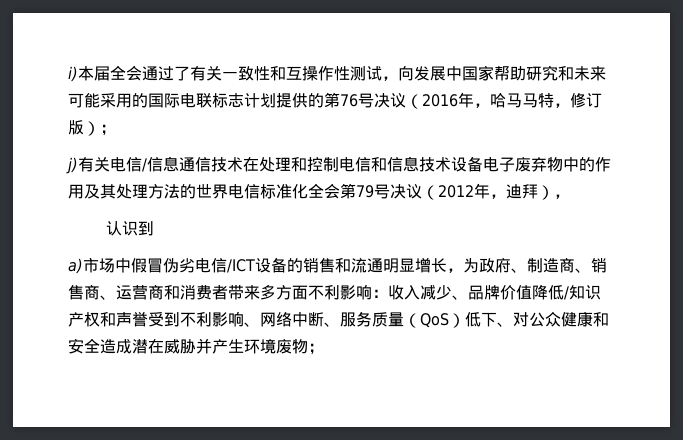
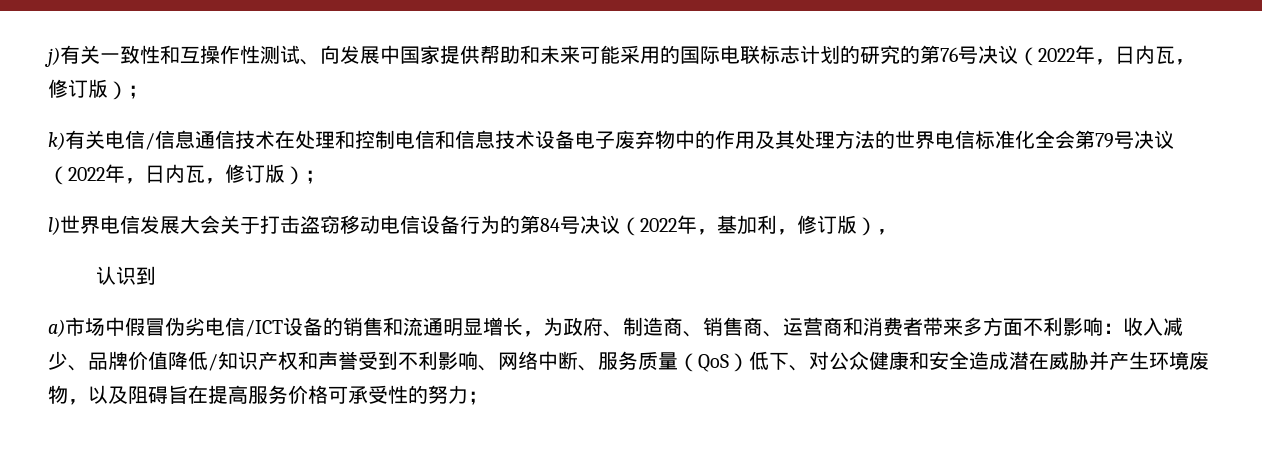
- i)本届全会通过了有关一致性和互操作性测试，向发展中国家帮助研究和未来可能采用的国际电联标志计划提供的第76号决议（2016年，哈马马特，修订版）；
- j)有关电信/信息通信技术在处理和控制电信和信息技术设备电子废弃物中的作用及其处理方法的世界电信标准化全会第79号决议（2012年，迪拜），
+ j)有关一致性和互操作性测试、向发展中国家提供帮助和未来可能采用的国际电联标志计划的研究的第76号决议（2022年，日内瓦，修订版）；
+ k)有关电信/信息通信技术在处理和控制电信和信息技术设备电子废弃物中的作用及其处理方法的世界电信标准化全会第79号决议（2022年，日内瓦，修订版）；
+ l)世界电信发展大会关于打击盗窃移动电信设备行为的第84号决议（2022年，基加利，修订版），
- a)市场中假冒伪劣电信/ICT设备的销售和流通明显增长，为政府、制造商、销售商、运营商和消费者带来多方面不利影响：收入减少、品牌价值降低/知识产权和声誉受到不利影响、网络中断、服务质量（QoS）低下、对公众健康和安全造成潜在威胁并产生环境废物；
+ a)市场中假冒伪劣电信/ICT设备的销售和流通明显增长，为政府、制造商、销售商、运营商和消费者带来多方面不利影响：收入减少、品牌价值降低/知识产权和声誉受到不利影响、网络中断、服务质量（QoS）低下、对公众健康和安全造成潜在威胁并产生环境废物，以及阻碍旨在提高服务价格可承受性的努力；

